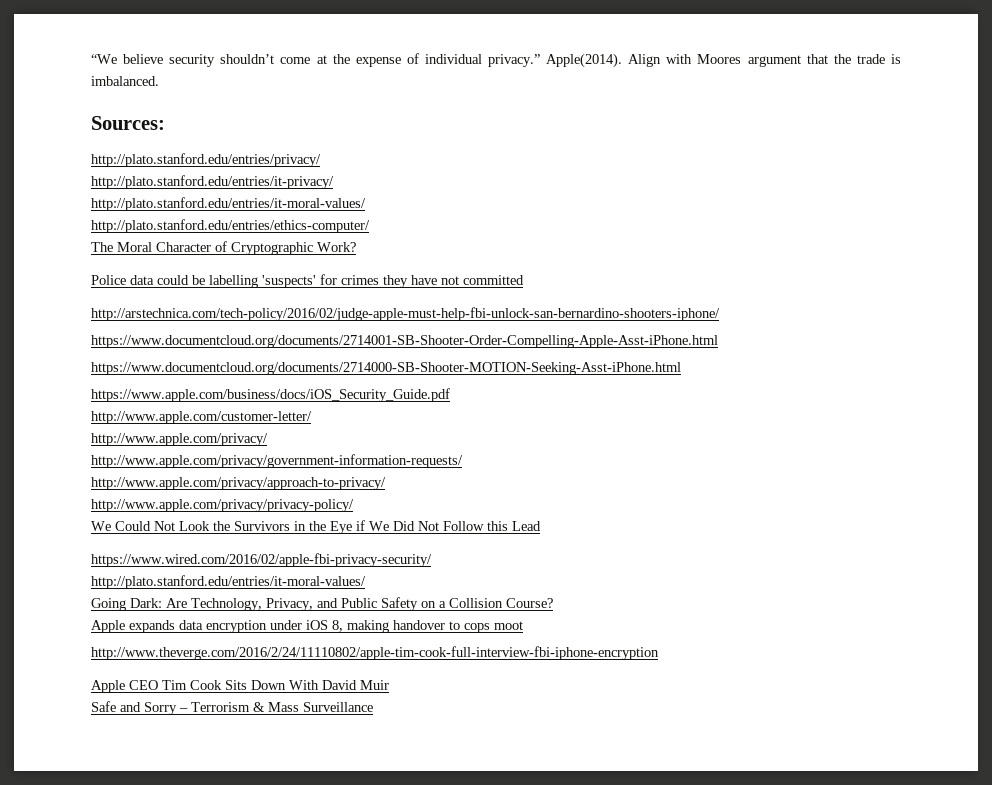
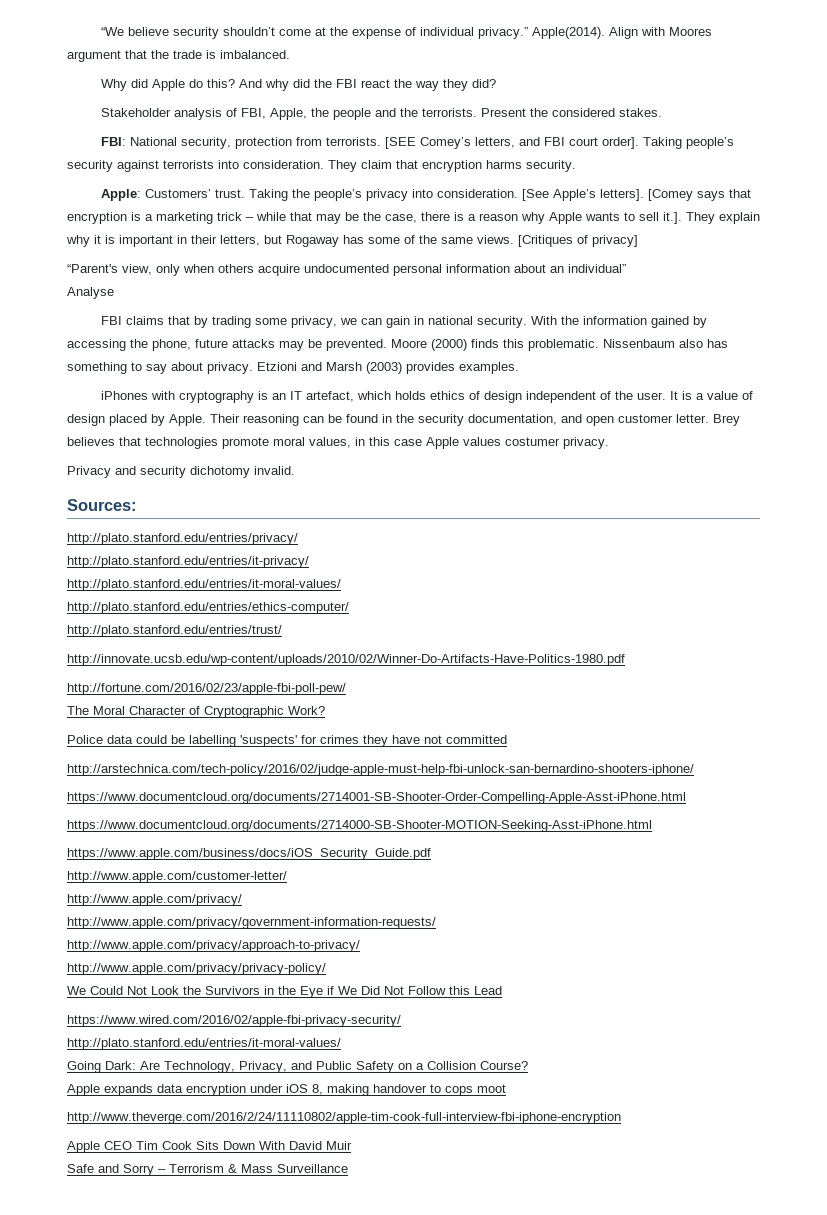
+ Why did Apple do this? And why did the FBI react the way they did?
+ Stakeholder analysis of FBI, Apple, the people and the terrorists. Present the considered stakes.
+ FBI: National security, protection from terrorists. [SEE Comey’s letters, and FBI court order]. Taking people’s security against terrorists into consideration. They claim that encryption harms security.
+ Apple: Customers’ trust. Taking the people’s privacy into consideration. [See Apple’s letters]. [Comey says that encryption is a marketing trick – while that may be the case, there is a reason why Apple wants to sell it.]. They explain why it is important in their letters, but Rogaway has some of the same views. [Critiques of privacy]
+ “Parent's view, only when others acquire undocumented personal information about an individual”
+ Analyse
+ FBI claims that by trading some privacy, we can gain in national security. With the information gained by accessing the phone, future attacks may be prevented. Moore (2000) finds this problematic. Nissenbaum also has something to say about privacy. Etzioni and Marsh (2003) provides examples.
+ iPhones with cryptography is an IT artefact, which holds ethics of design independent of the user. It is a value of design placed by Apple. Their reasoning can be found in the security documentation, and open customer letter. Brey believes that technologies promote moral values, in this case Apple values costumer privacy.
+ Privacy and security dichotomy invalid.
+ http://plato.stanford.edu/entries/trust/
+ http://innovate.ucsb.edu/wp-content/uploads/2010/02/Winner-Do-Artifacts-Have-Politics-1980.pdf
+ http://fortune.com/2016/02/23/apple-fbi-poll-pew/

